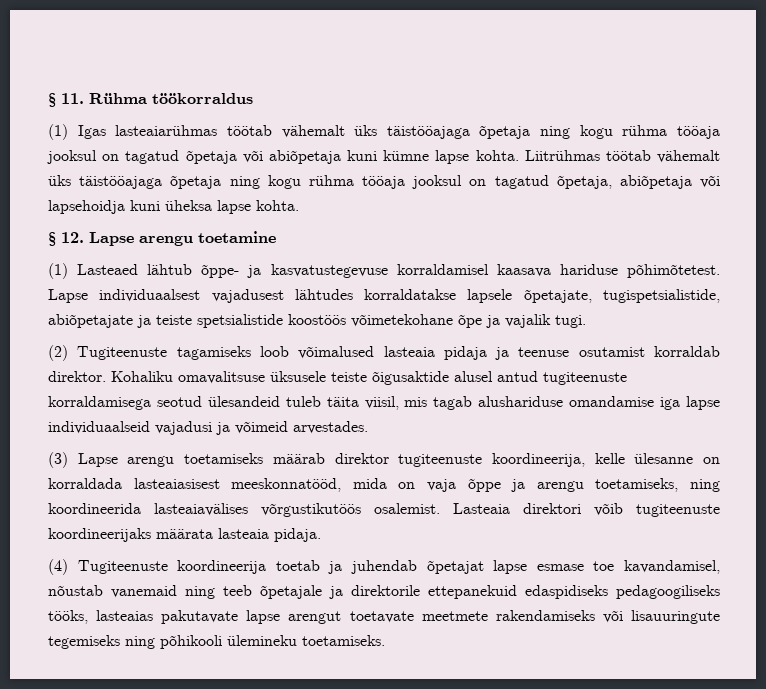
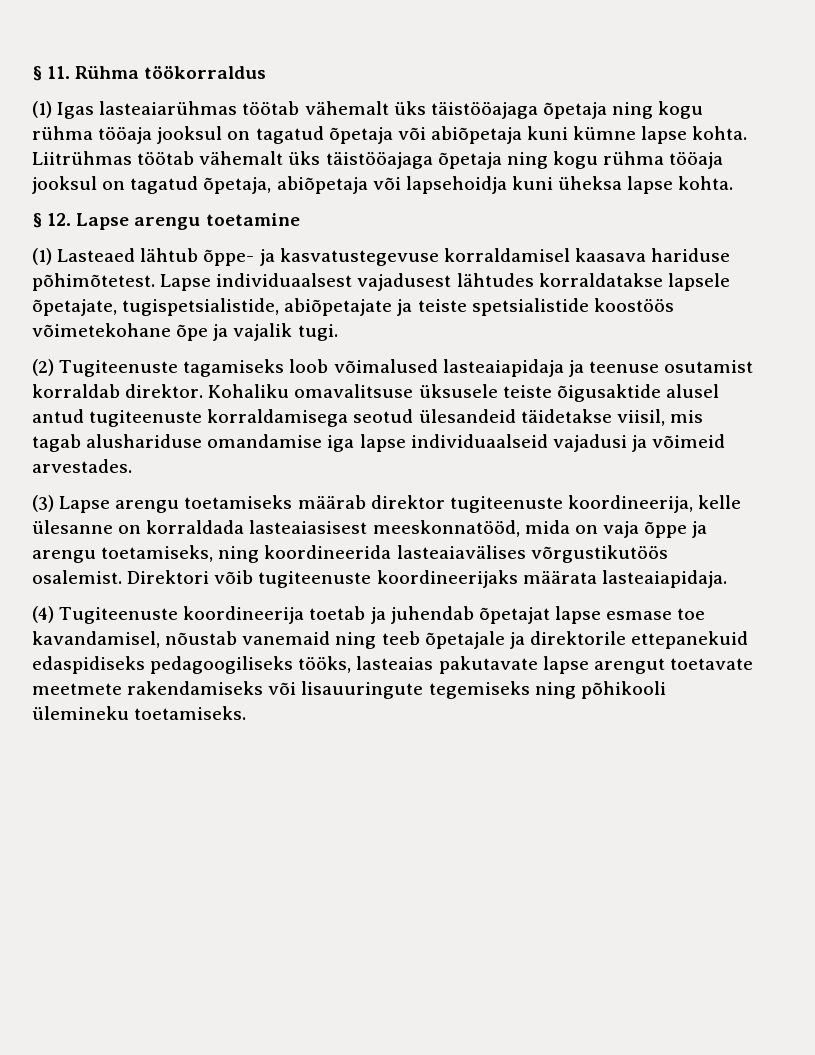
- (2) Tugiteenuste tagamiseks loob võimalused lasteaia pidaja ja teenuse osutamist korraldab direktor.
+ (2) Tugiteenuste tagamiseks loob võimalused lasteaiapidaja ja teenuse osutamist korraldab direktor.
- Kohaliku omavalitsuse üksusele teiste õigusaktide alusel antud tugiteenuste korraldamisega seotud ülesandeid tuleb täita viisil, mis tagab alushariduse omandamise iga lapse individuaalseid vajadusi ja võimeid arvestades.
+ Kohaliku omavalitsuse üksusele teiste õigusaktide alusel antud tugiteenuste korraldamisega seotud ülesandeid täidetakse viisil, mis tagab alushariduse omandamise iga lapse individuaalseid vajadusi ja võimeid arvestades.
- Lasteaia direktori võib tugiteenuste koordineerijaks määrata lasteaia pidaja.
+ Direktori võib tugiteenuste koordineerijaks määrata lasteaiapidaja.

